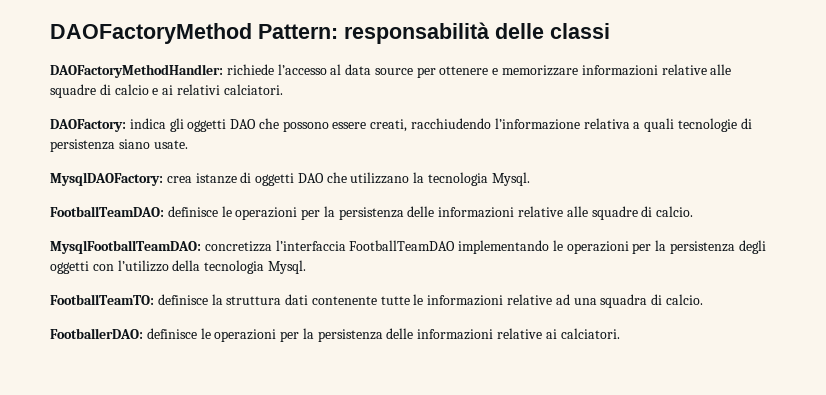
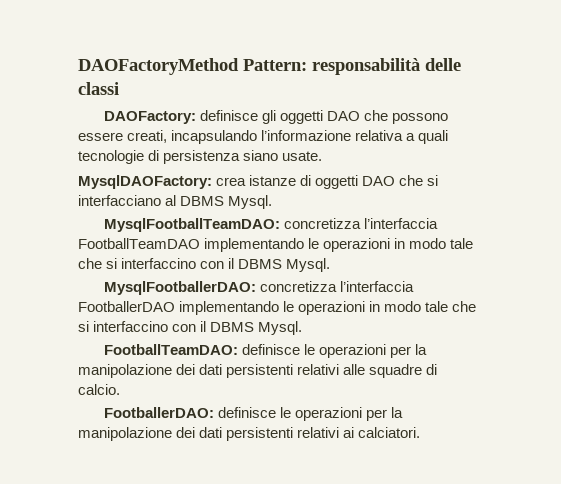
- DAOFactoryMethodHandler: richiede l’accesso al data source per ottenere e memorizzare informazioni relative alle squadre di calcio e ai relativi calciatori.
- DAOFactory: indica gli oggetti DAO che possono essere creati, racchiudendo l’informazione relativa a quali tecnologie di persistenza siano usate.
+ DAOFactory: definisce gli oggetti DAO che possono essere creati, incapsulando l’informazione relativa a quali tecnologie di persistenza siano usate.
- MysqlDAOFactory: crea istanze di oggetti DAO che utilizzano la tecnologia Mysql.
+ MysqlDAOFactory: crea istanze di oggetti DAO che si interfacciano al DBMS Mysql.
+ MysqlFootballTeamDAO: concretizza l’interfaccia FootballTeamDAO implementando le operazioni in modo tale che si interfaccino con il DBMS Mysql.
+ MysqlFootballerDAO: concretizza l’interfaccia FootballerDAO implementando le operazioni in modo tale che si interfaccino con il DBMS Mysql.
- FootballTeamDAO: definisce le operazioni per la persistenza delle informazioni relative alle squadre di calcio.
+ FootballTeamDAO: definisce le operazioni per la manipolazione dei dati persistenti relativi alle squadre di calcio.
- MysqlFootballTeamDAO: concretizza l’interfaccia FootballTeamDAO implementando le operazioni per la persistenza degli oggetti con l’utilizzo della tecnologia Mysql.
- FootballTeamTO: definisce la struttura dati contenente tutte le informazioni relative ad una squadra di calcio.
- FootballerDAO: definisce le operazioni per la persistenza delle informazioni relative ai calciatori.
+ FootballerDAO: definisce le operazioni per la manipolazione dei dati persistenti relativi ai calciatori.

